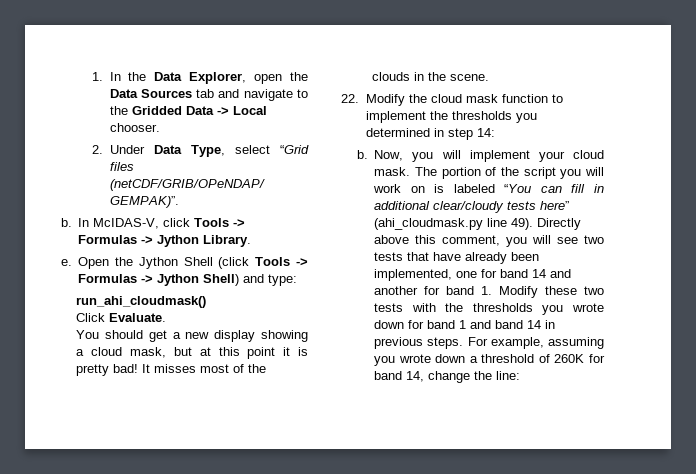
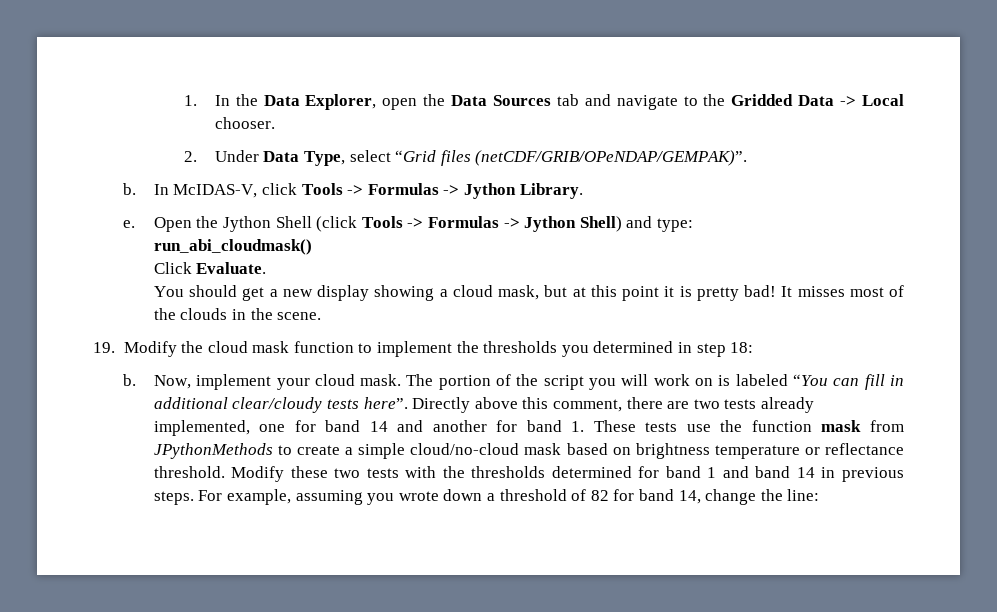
- run_ahi_cloudmask()
+ run_abi_cloudmask()
- 22. Modify the cloud mask function to implement the thresholds you determined in step 14:
+ 19. Modify the cloud mask function to implement the thresholds you determined in step 18:
- Now, you will implement your cloud mask.
+ Now, implement your cloud mask.
- The portion of the script you will work on is labeled “You can fill in additional clear/cloudy tests here” (ahi_cloudmask.py line 49). Directly above this comment, you will see two tests that have already been implemented, one for band 14 and another for band 1. Modify these two tests with the thresholds you wrote down for band 1 and band 14 in previous steps.
+ The portion of the script you will work on is labeled “You can fill in additional clear/cloudy tests here”. Directly above this comment, there are two tests already implemented, one for band 14 and another for band 1. These tests use the function mask from JPythonMethods to create a simple cloud/no-cloud mask based on brightness temperature or reflectance threshold. Modify these two tests with the thresholds determined for band 1 and band 14 in previous steps.
- For example, assuming you wrote down a threshold of 260K for band 14, change the line:
+ For example, assuming you wrote down a threshold of 82 for band 14, change the line:

